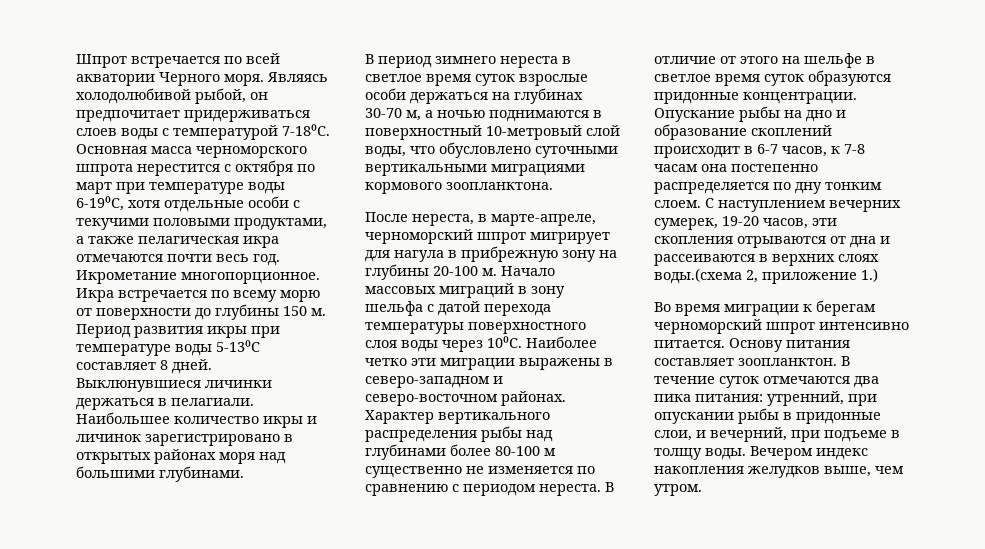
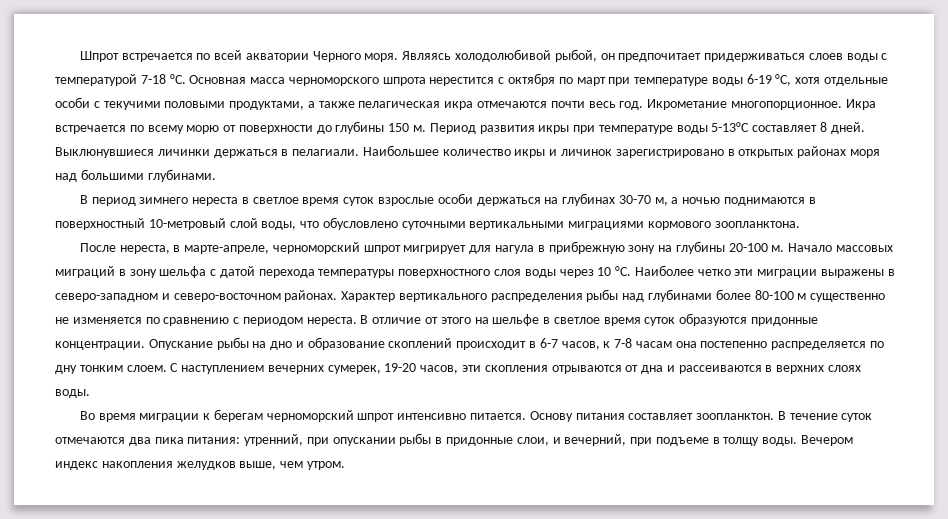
- Являясь холодолюбивой рыбой, он предпочитает придерживаться слоев воды с температурой 7-18⁰С.
+ Являясь холодолюбивой рыбой, он предпочитает придерживаться слоев воды с температурой 7-18 °С.
- Основная масса черноморского шпрота нерестится с октября по март при температуре воды 6-19⁰С, хотя отдельные особи с текучими половыми продуктами, а также пелагическая икра отмечаются почти весь год.
+ Основная масса черноморского шпрота нерестится с октября по март при температуре воды 6-19 °С, хотя отдельные особи с текучими половыми продуктами, а также пелагическая икра отмечаются почти весь год.
- Период развития икры при температуре воды 5-13⁰С составляет 8 дней.
+ Период развития икры при температуре воды 5-13°С составляет 8 дней.
- Начало массовых миграций в зону шельфа с датой перехода температуры поверхностного слоя воды через 10⁰С.
+ Начало массовых миграций в зону шельфа с датой перехода температуры поверхностного слоя воды через 10 °С.
- С наступлением вечерних сумерек, 19-20 часов, эти скопления отрываются от дна и рассеиваются в верхних слоях воды.(схема 2, приложение 1.)
+ С наступлением вечерних сумерек, 19-20 часов, эти скопления отрываются от дна и рассеиваются в верхних слоях воды.

